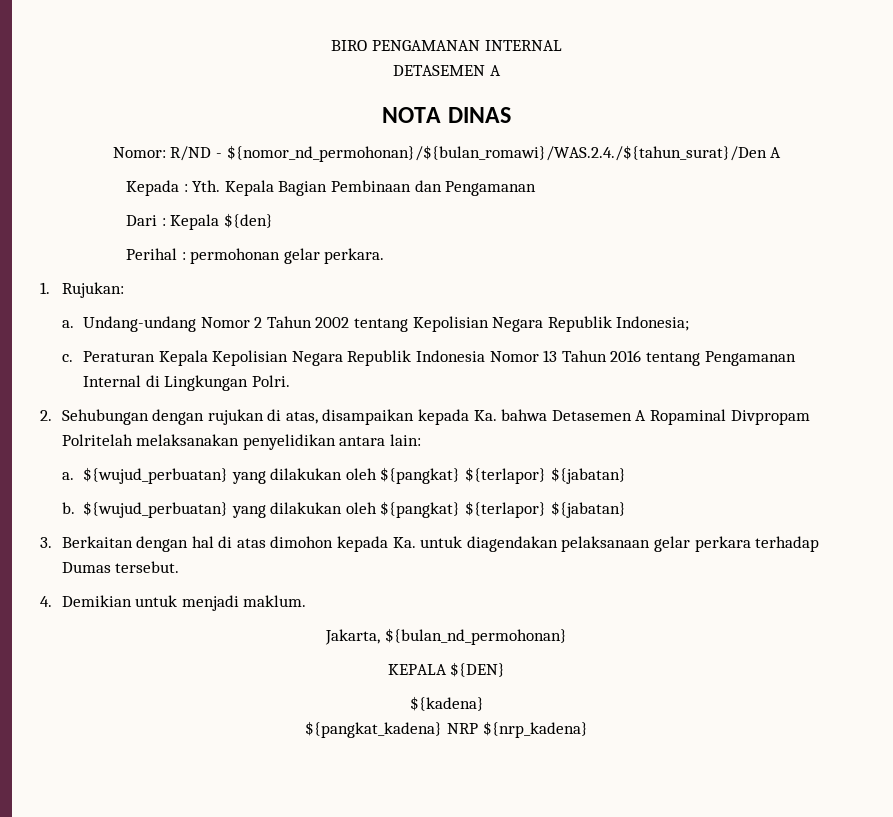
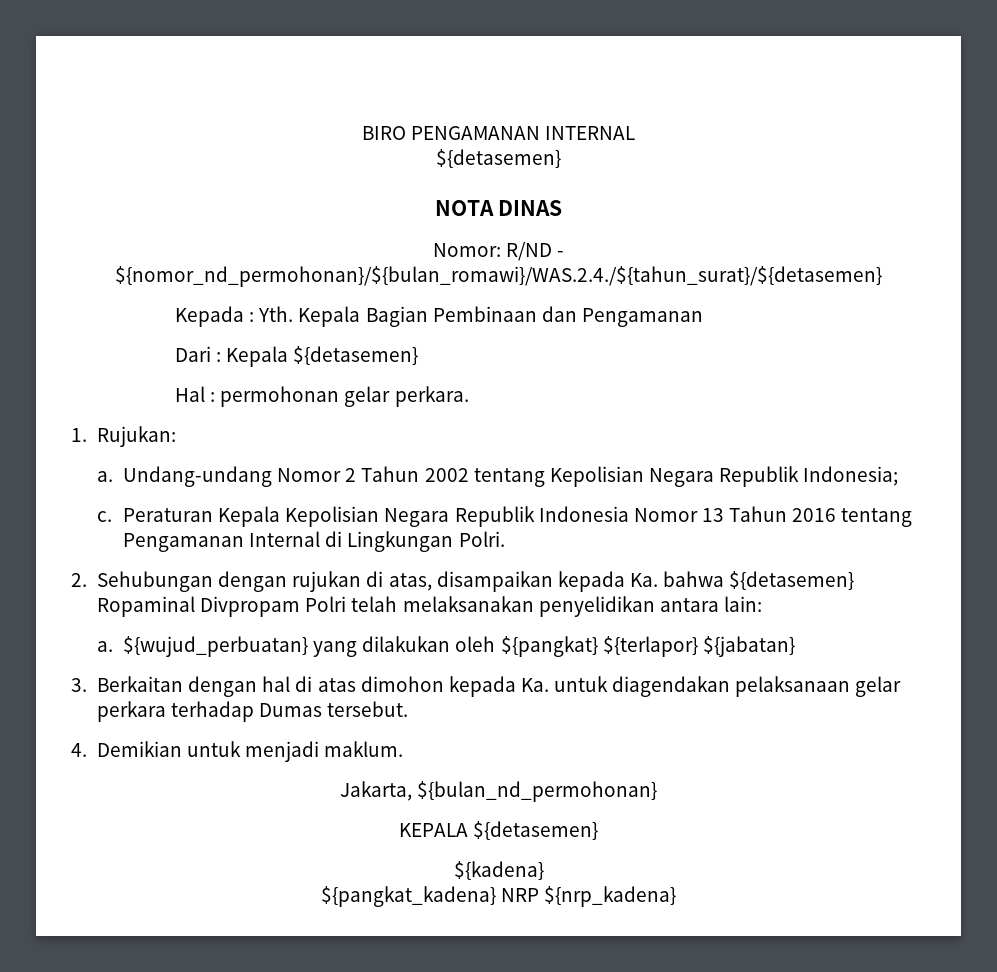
  BIRO PENGAMANAN INTERNAL
- DETASEMEN A
+ ${detasemen}
- Nomor: R/ND - ${nomor_nd_permohonan}/${bulan_romawi}/WAS.2.4./${tahun_surat}/Den A
+ Nomor: R/ND - ${nomor_nd_permohonan}/${bulan_romawi}/WAS.2.4./${tahun_surat}/${detasemen}
- Dari : Kepala ${den}
- Perihal : permohonan gelar perkara.
+ Dari : Kepala ${detasemen}
+ Hal : permohonan gelar perkara.
- 2. Sehubungan dengan rujukan di atas, disampaikan kepada Ka. bahwa Detasemen A Ropaminal Divpropam Polritelah melaksanakan penyelidikan antara lain:
+ 2. Sehubungan dengan rujukan di atas, disampaikan kepada Ka. bahwa ${detasemen} Ropaminal Divpropam Polri telah melaksanakan penyelidikan antara lain:
- b. ${wujud_perbuatan} yang dilakukan oleh ${pangkat} ${terlapor} ${jabatan}
- KEPALA ${DEN}
+ KEPALA ${detasemen}

